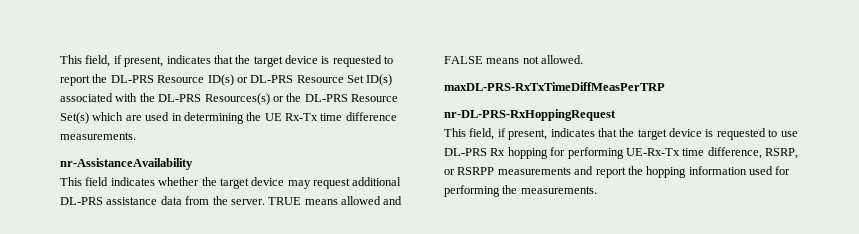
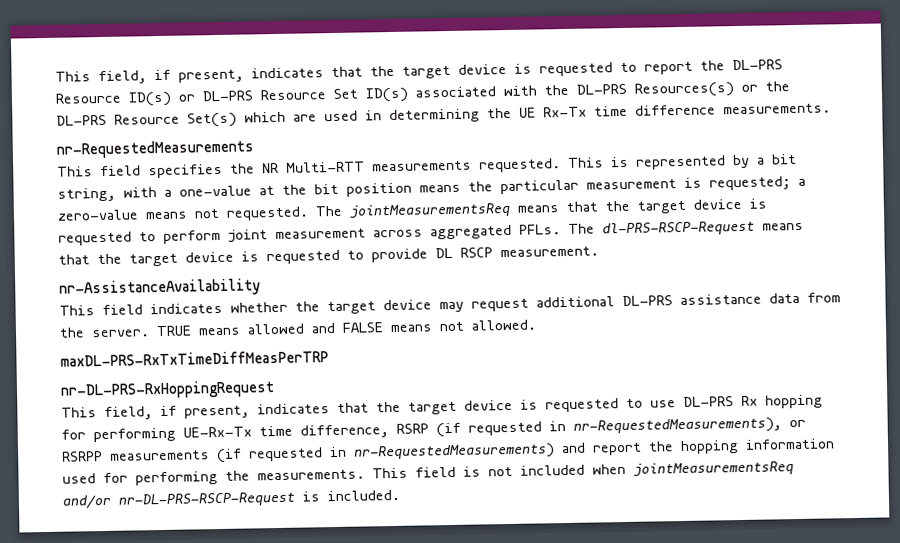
+ nr-RequestedMeasurements
+ This field specifies the NR Multi-RTT measurements requested. This is represented by a bit string, with a one-value at the bit position means the particular measurement is requested; a zero-value means not requested. The jointMeasurementsReq means that the target device is requested to perform joint measurement across aggregated PFLs. The dl-PRS-RSCP-Request means that the target device is requested to provide DL RSCP measurement.
- This field, if present, indicates that the target device is requested to use DL-PRS Rx hopping for performing UE-Rx-Tx time difference, RSRP, or RSRPP measurements and report the hopping information used for performing the measurements.
+ This field, if present, indicates that the target device is requested to use DL-PRS Rx hopping for performing UE-Rx-Tx time difference, RSRP (if requested in nr-RequestedMeasurements), or RSRPP measurements (if requested in nr-RequestedMeasurements) and report the hopping information used for performing the measurements.
+ This field is not included when jointMeasurementsReq and/or nr-DL-PRS-RSCP-Request is included.

